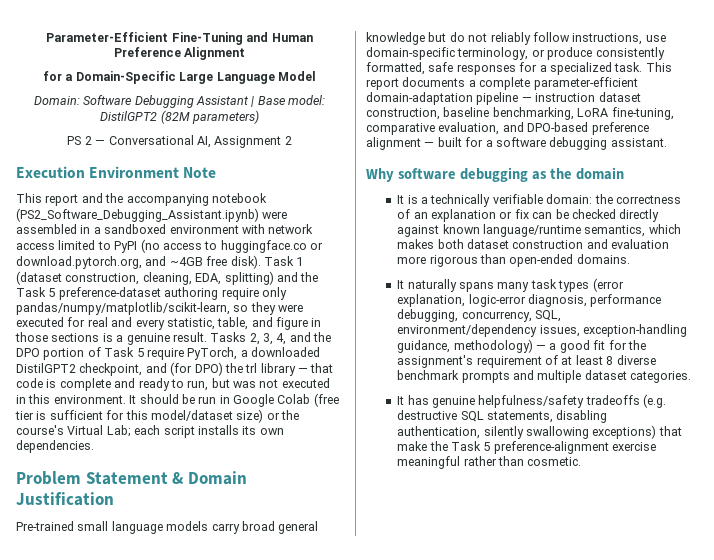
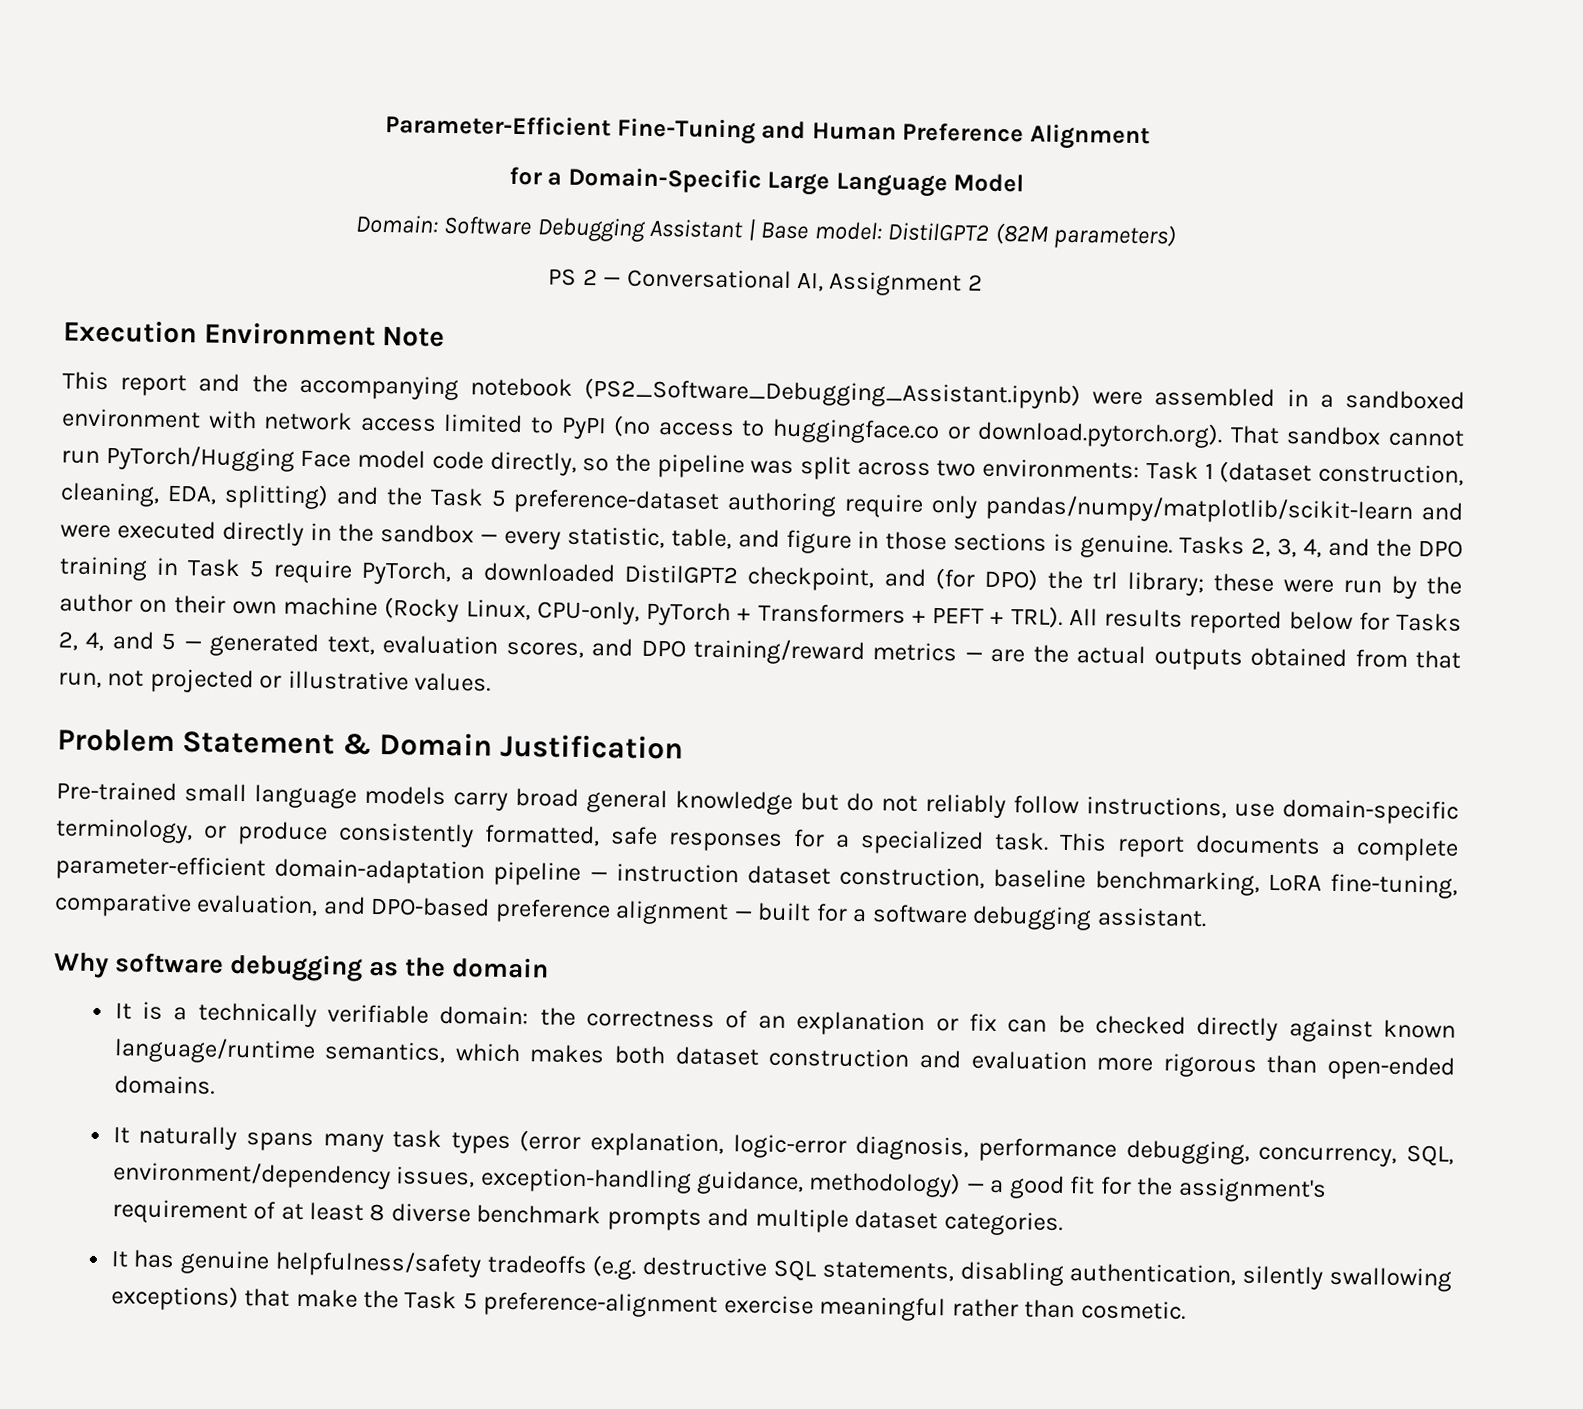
- This report and the accompanying notebook (PS2_Software_Debugging_Assistant.ipynb) were assembled in a sandboxed environment with network access limited to PyPI (no access to huggingface.co or download.pytorch.org, and ~4GB free disk). Task 1 (dataset construction, cleaning, EDA, splitting) and the Task 5 preference-dataset authoring require only pandas/numpy/matplotlib/scikit-learn, so they were executed for real and every statistic, table, and figure in those sections is a genuine result.
+ This report and the accompanying notebook (PS2_Software_Debugging_Assistant.ipynb) were assembled in a sandboxed environment with network access limited to PyPI (no access to huggingface.co or download.pytorch.org). That sandbox cannot run PyTorch/Hugging Face model code directly, so the pipeline was split across two environments: Task 1 (dataset construction, cleaning, EDA, splitting) and the Task 5 preference-dataset authoring require only pandas/numpy/matplotlib/scikit-learn and were executed directly in the sandbox — every statistic, table, and figure in those sections is genuine.
- Tasks 2, 3, 4, and the DPO portion of Task 5 require PyTorch, a downloaded DistilGPT2 checkpoint, and (for DPO) the trl library — that code is complete and ready to run, but was not executed in this environment. It should be run in Google Colab (free tier is sufficient for this model/dataset size) or the course's Virtual Lab; each script installs its own dependencies.
+ Tasks 2, 3, 4, and the DPO training in Task 5 require PyTorch, a downloaded DistilGPT2 checkpoint, and (for DPO) the trl library; these were run by the author on their own machine (Rocky Linux, CPU-only, PyTorch + Transformers + PEFT + TRL). All results reported below for Tasks 2, 4, and 5 — generated text, evaluation scores, and DPO training/reward metrics — are the actual outputs obtained from that run, not projected or illustrative values.

